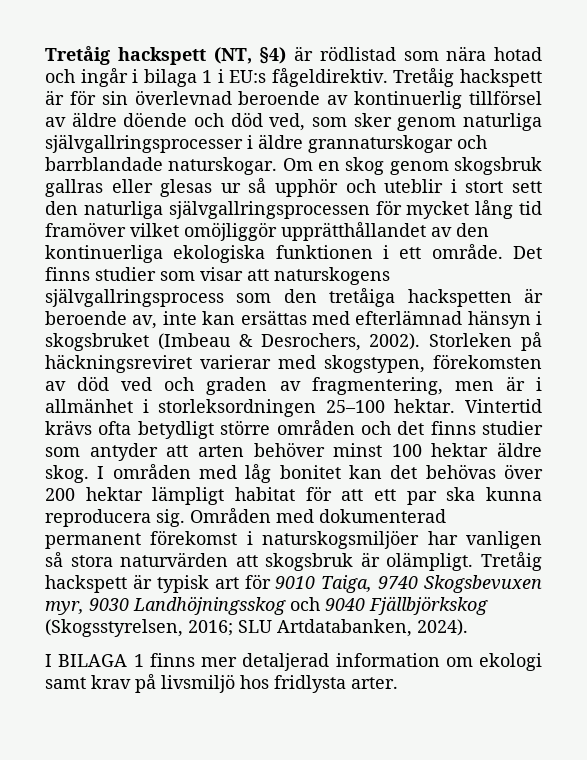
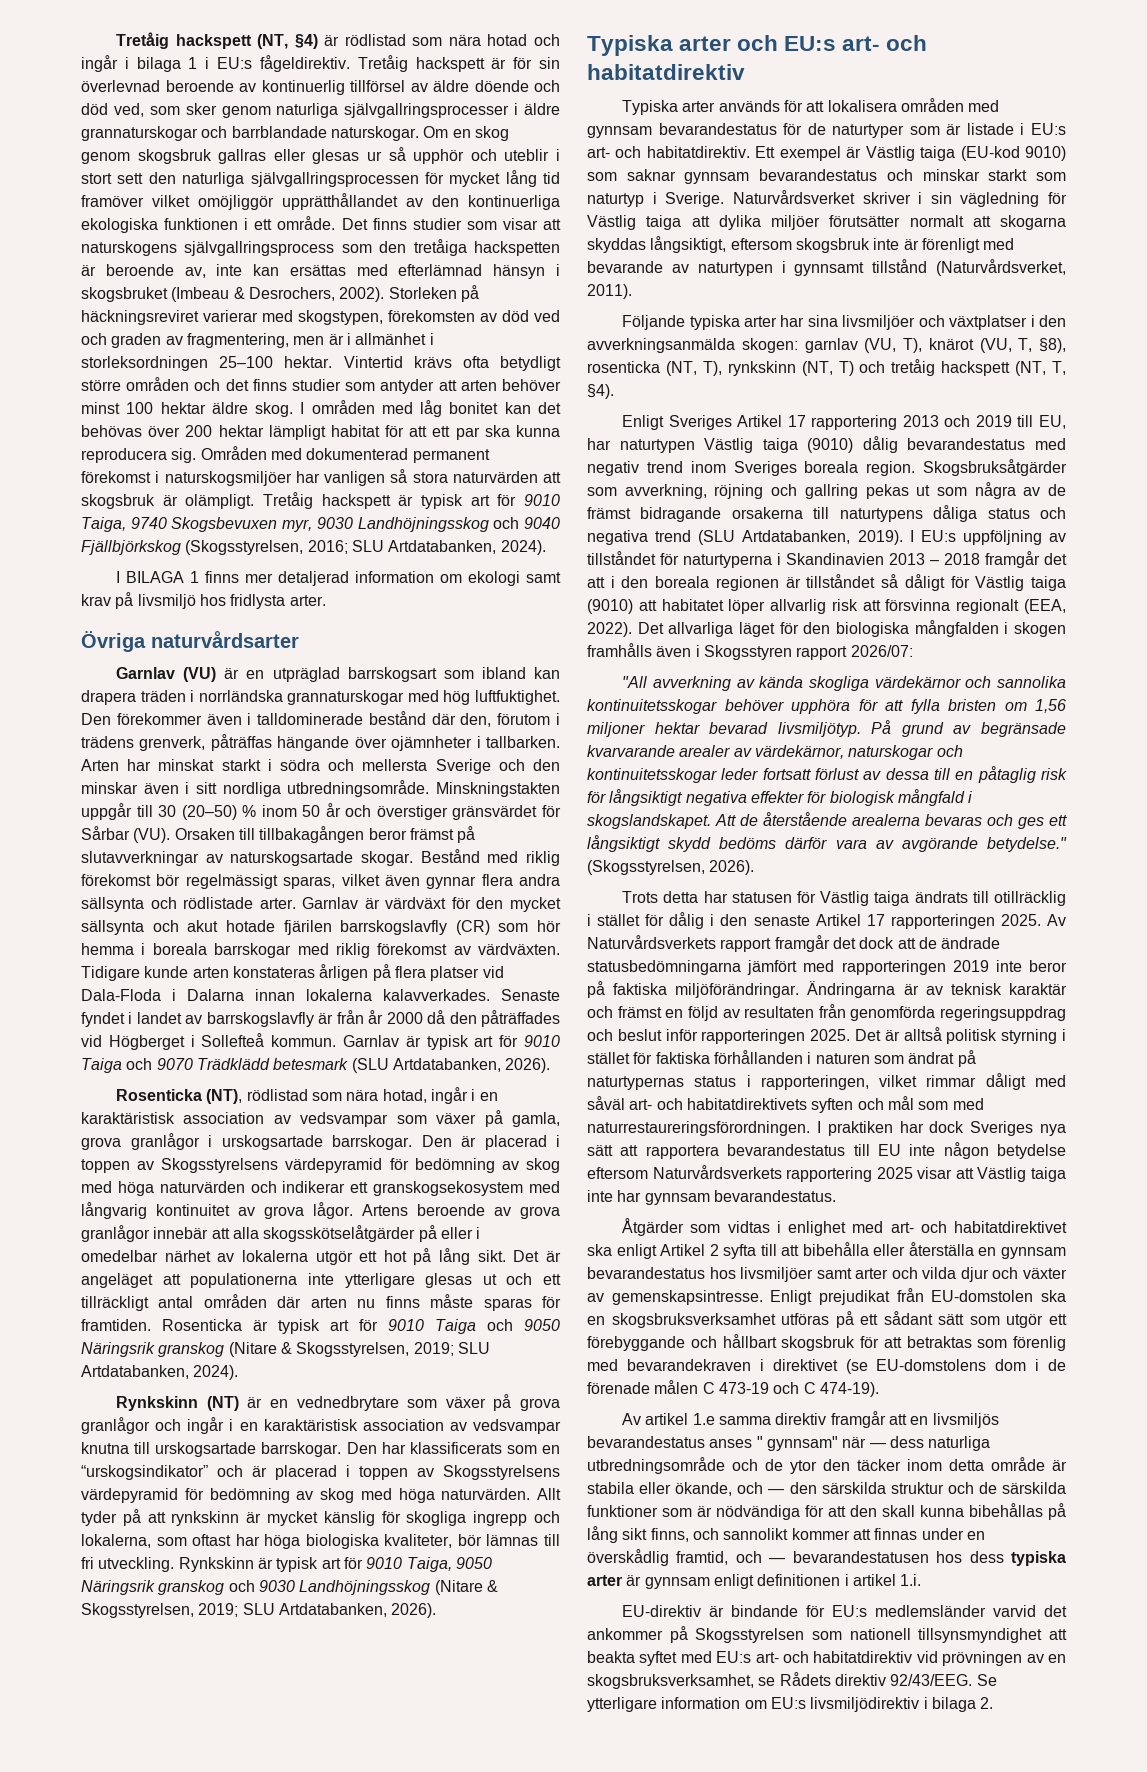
+ Övriga naturvårdsarter
+ Garnlav (VU) är en utpräglad barrskogsart som ibland kan drapera träden i norrländska grannaturskogar med hög luftfuktighet. Den förekommer även i talldominerade bestånd där den, förutom i trädens grenverk, påträffas hängande över ojämnheter i tallbarken. Arten har minskat starkt i södra och mellersta Sverige och den minskar även i sitt nordliga utbredningsområde. Minskningstakten uppgår till 30 (20–50) % inom 50 år och överstiger gränsvärdet för Sårbar (VU). Orsaken till tillbakagången beror främst på slutavverkningar av naturskogsartade skogar. Bestånd med riklig förekomst bör regelmässigt sparas, vilket även gynnar flera andra sällsynta och rödlistade arter. Garnlav är värdväxt för den mycket sällsynta och akut hotade fjärilen barrskogslavfly (CR) som hör hemma i boreala barrskogar med riklig förekomst av värdväxten. Tidigare kunde arten konstateras årligen på flera platser vid Dala-Floda i Dalarna innan lokalerna kalavverkades. Senaste fyndet i landet av barrskogslavfly är från år 2000 då den påträffades vid Högberget i Sollefteå kommun. Garnlav är typisk art för 9010 Taiga och 9070 Trädklädd betesmark (SLU Artdatabanken, 2026).
+ Rosenticka (NT), rödlistad som nära hotad, ingår i en karaktäristisk association av vedsvampar som växer på gamla, grova granlågor i urskogsartade barrskogar. Den är placerad i toppen av Skogsstyrelsens värdepyramid för bedömning av skog med höga naturvärden och indikerar ett granskogsekosystem med långvarig kontinuitet av grova lågor. Artens beroende av grova granlågor innebär att alla skogsskötselåtgärder på eller i omedelbar närhet av lokalerna utgör ett hot på lång sikt. Det är angeläget att populationerna inte ytterligare glesas ut och ett tillräckligt antal områden där arten nu finns måste sparas för framtiden. Rosenticka är typisk art för 9010 Taiga och 9050 Näringsrik granskog (Nitare & Skogsstyrelsen, 2019; SLU Artdatabanken, 2024).
+ Rynkskinn (NT) är en vednedbrytare som växer på grova granlågor och ingår i en karaktäristisk association av vedsvampar knutna till urskogsartade barrskogar. Den har klassificerats som en “urskogsindikator” och är placerad i toppen av Skogsstyrelsens värdepyramid för bedömning av skog med höga naturvärden. Allt tyder på att rynkskinn är mycket känslig för skogliga ingrepp och lokalerna, som oftast har höga biologiska kvaliteter, bör lämnas till fri utveckling. Rynkskinn är typisk art för 9010 Taiga, 9050 Näringsrik granskog och 9030 Landhöjningsskog (Nitare & Skogsstyrelsen, 2019; SLU Artdatabanken, 2026).
+ Typiska arter och EU:s art- och habitatdirektiv
+ Typiska arter används för att lokalisera områden med gynnsam bevarandestatus för de naturtyper som är listade i EU:s art- och habitatdirektiv. Ett exempel är Västlig taiga (EU-kod 9010) som saknar gynnsam bevarandestatus och minskar starkt som naturtyp i Sverige. Naturvårdsverket skriver i sin vägledning för Västlig taiga att dylika miljöer förutsätter normalt att skogarna skyddas långsiktigt, eftersom skogsbruk inte är förenligt med bevarande av naturtypen i gynnsamt tillstånd (Naturvårdsverket, 2011).
+ Följande typiska arter har sina livsmiljöer och växtplatser i den avverkningsanmälda skogen: garnlav (VU, T), knärot (VU, T, §8), rosenticka (NT, T), rynkskinn (NT, T) och tretåig hackspett (NT, T, §4).
+ Enligt Sveriges Artikel 17 rapportering 2013 och 2019 till EU, har naturtypen Västlig taiga (9010) dålig bevarandestatus med negativ trend inom Sveriges boreala region. Skogsbruksåtgärder som avverkning, röjning och gallring pekas ut som några av de främst bidragande orsakerna till naturtypens dåliga status och negativa trend (SLU Artdatabanken, 2019). I EU:s uppföljning av tillståndet för naturtyperna i Skandinavien 2013 – 2018 framgår det att i den boreala regionen är tillståndet så dåligt för Västlig taiga (9010) att habitatet löper allvarlig risk att försvinna regionalt (EEA, 2022). Det allvarliga läget för den biologiska mångfalden i skogen framhålls även i Skogsstyren rapport 2026/07:
+ "All avverkning av kända skogliga värdekärnor och sannolika kontinuitetsskogar behöver upphöra för att fylla bristen om 1,56 miljoner hektar bevarad livsmiljötyp. På grund av begränsade kvarvarande arealer av värdekärnor, naturskogar och kontinuitetsskogar leder fortsatt förlust av dessa till en påtaglig risk för långsiktigt negativa effekter för biologisk mångfald i skogslandskapet. Att de återstående arealerna bevaras och ges ett långsiktigt skydd bedöms därför vara av avgörande betydelse." (Skogsstyrelsen, 2026).
+ Trots detta har statusen för Västlig taiga ändrats till otillräcklig i stället för dålig i den senaste Artikel 17 rapporteringen 2025. Av Naturvårdsverkets rapport framgår det dock att de ändrade statusbedömningarna jämfört med rapporteringen 2019 inte beror på faktiska miljöförändringar. Ändringarna är av teknisk karaktär och främst en följd av resultaten från genomförda regeringsuppdrag och beslut inför rapporteringen 2025. Det är alltså politisk styrning i stället för faktiska förhållanden i naturen som ändrat på naturtypernas status i rapporteringen, vilket rimmar dåligt med såväl art- och habitatdirektivets syften och mål som med naturrestaureringsförordningen. I praktiken har dock Sveriges nya sätt att rapportera bevarandestatus till EU inte någon betydelse eftersom Naturvårdsverkets rapportering 2025 visar att Västlig taiga inte har gynnsam bevarandestatus.
+ Åtgärder som vidtas i enlighet med art- och habitatdirektivet ska enligt Artikel 2 syfta till att bibehålla eller återställa en gynnsam bevarandestatus hos livsmiljöer samt arter och vilda djur och växter av gemenskapsintresse. Enligt prejudikat från EU-domstolen ska en skogsbruksverksamhet utföras på ett sådant sätt som utgör ett förebyggande och hållbart skogsbruk för att betraktas som förenlig med bevarandekraven i direktivet (se EU-domstolens dom i de förenade målen C 473-19 och C 474-19).
+ Av artikel 1.e samma direktiv framgår att en livsmiljös bevarandestatus anses " gynnsam" när — dess naturliga utbredningsområde och de ytor den täcker inom detta område är stabila eller ökande, och — den särskilda struktur och de särskilda funktioner som är nödvändiga för att den skall kunna bibehållas på lång sikt finns, och sannolikt kommer att finnas under en överskådlig framtid, och — bevarandestatusen hos dess typiska arter är gynnsam enligt definitionen i artikel 1.i.
+ EU-direktiv är bindande för EU:s medlemsländer varvid det ankommer på Skogsstyrelsen som nationell tillsynsmyndighet att beakta syftet med EU:s art- och habitatdirektiv vid prövningen av en skogsbruksverksamhet, se Rådets direktiv 92/43/EEG. Se ytterligare information om EU:s livsmiljödirektiv i bilaga 2.

